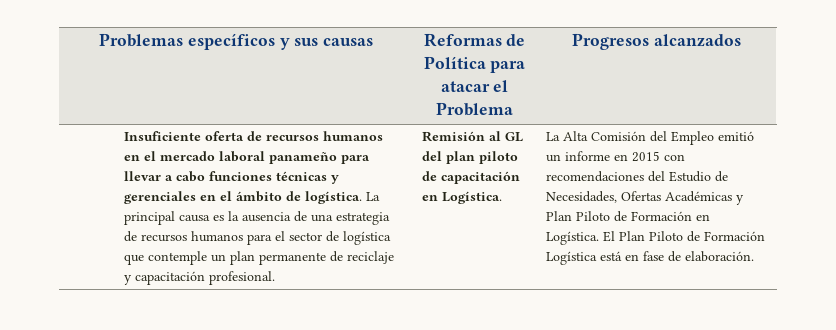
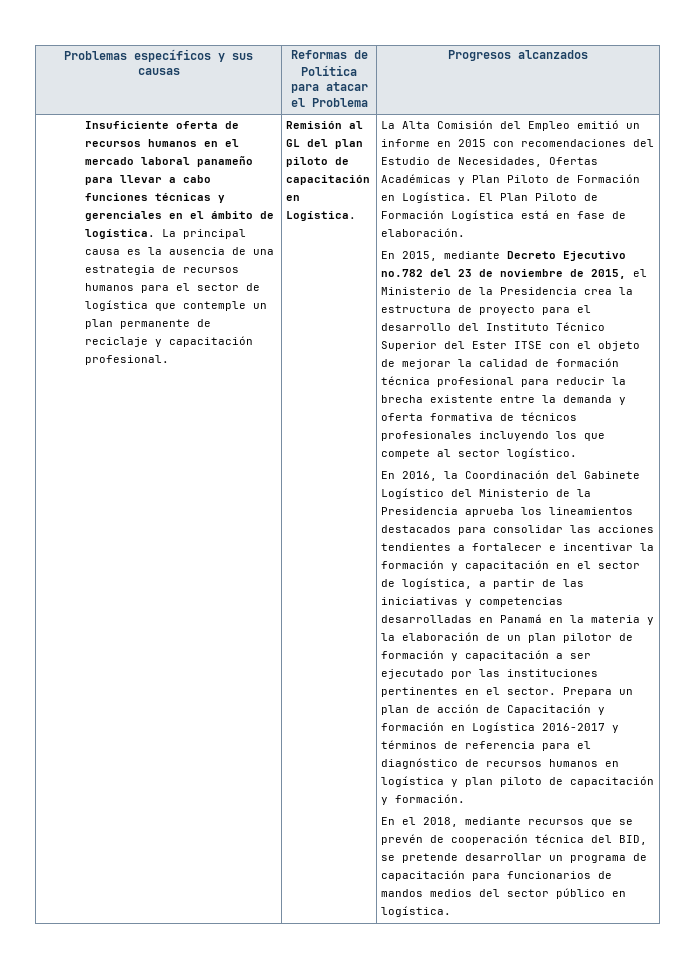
+ En 2015, mediante Decreto Ejecutivo no.782 del 23 de noviembre de 2015, el Ministerio de la Presidencia crea la estructura de proyecto para el desarrollo del Instituto Técnico Superior del Ester ITSE con el objeto de mejorar la calidad de formación técnica profesional para reducir la brecha existente entre la demanda y oferta formativa de técnicos profesionales incluyendo los que compete al sector logístico.
+ En 2016, la Coordinación del Gabinete Logístico del Ministerio de la Presidencia aprueba los lineamientos destacados para consolidar las acciones tendientes a fortalecer e incentivar la formación y capacitación en el sector de logística, a partir de las iniciativas y competencias desarrolladas en Panamá en la materia y la elaboración de un plan pilotor de formación y capacitación a ser ejecutado por las instituciones pertinentes en el sector. Prepara un plan de acción de Capacitación y formación en Logística 2016-2017 y términos de referencia para el diagnóstico de recursos humanos en logística y plan piloto de capacitación y formación.
+ En el 2018, mediante recursos que se prevén de cooperación técnica del BID, se pretende desarrollar un programa de capacitación para funcionarios de mandos medios del sector público en logística.

